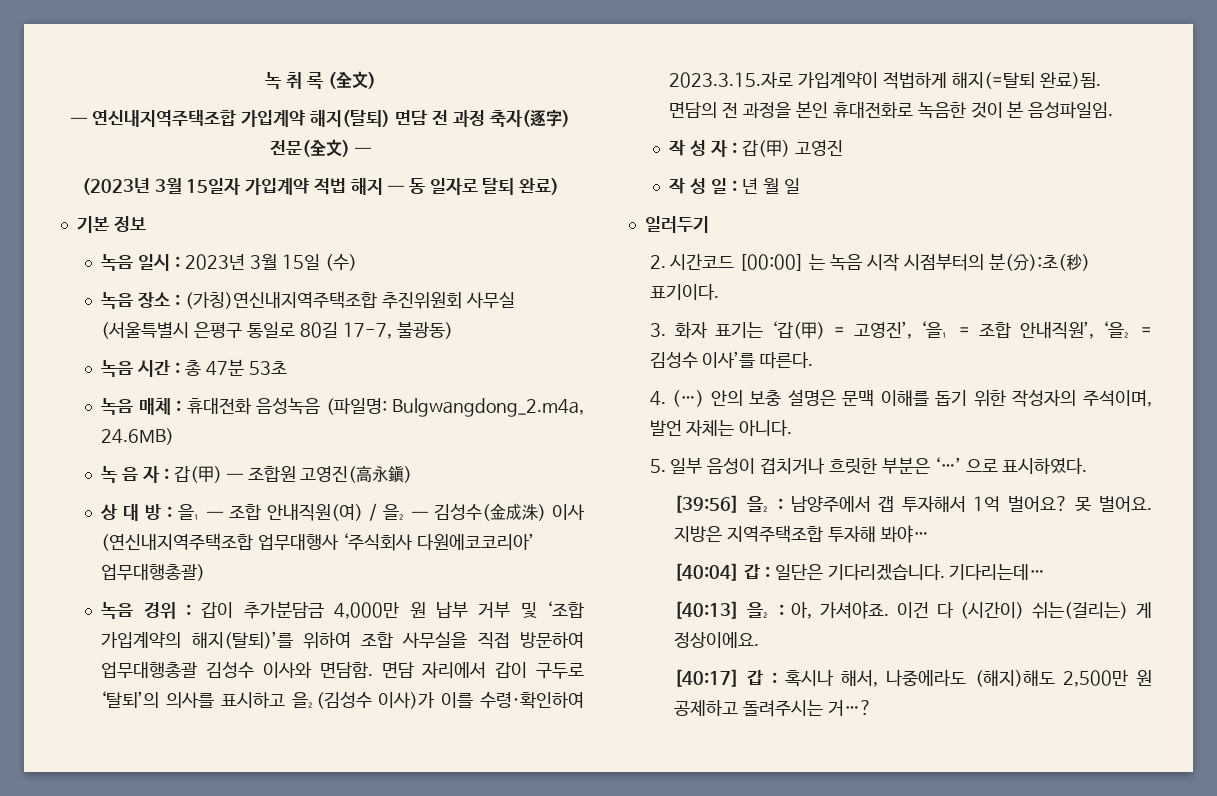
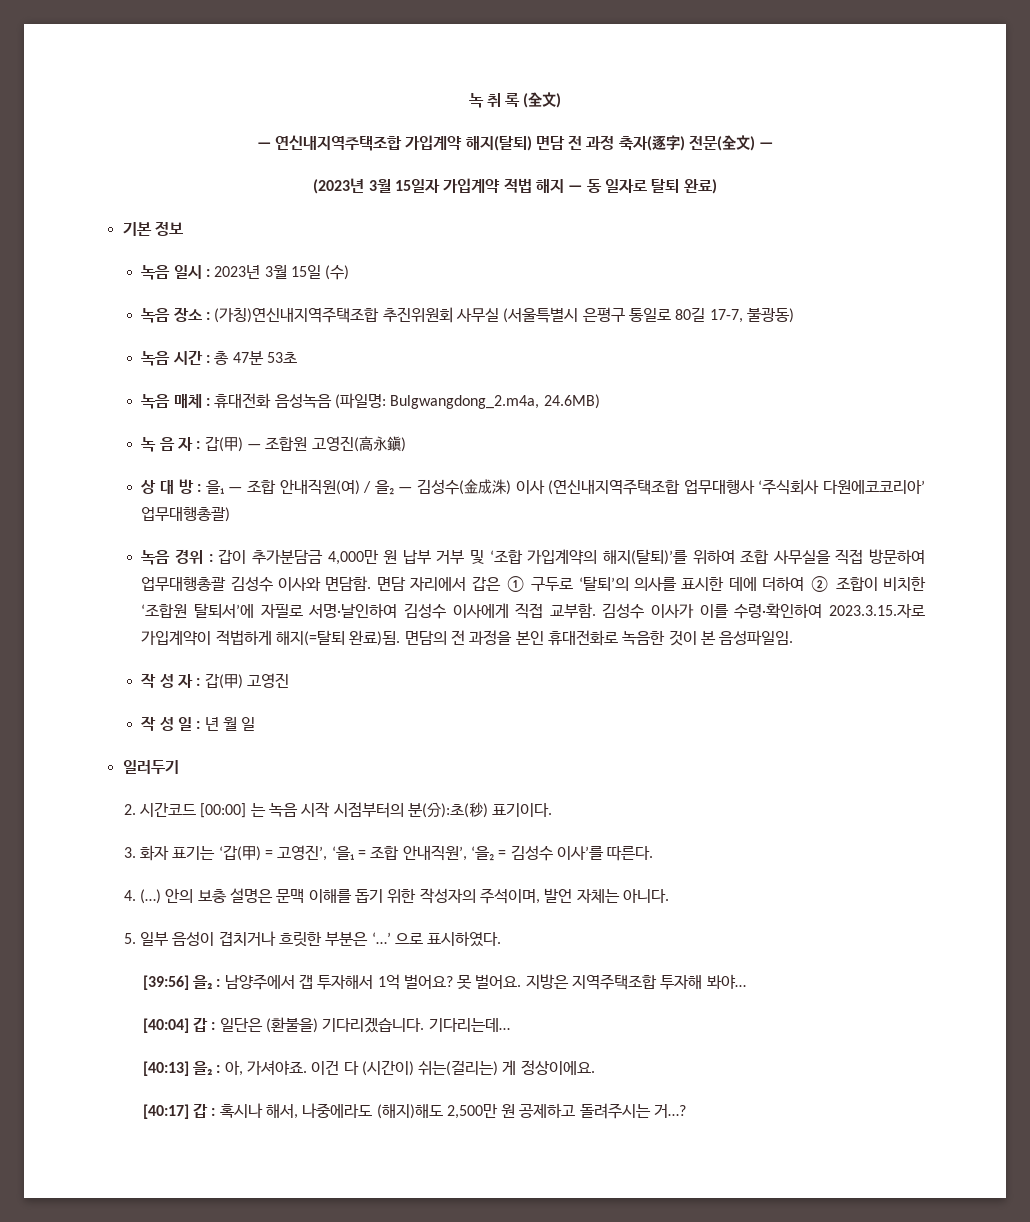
- 면담 자리에서 갑이 구두로 ‘탈퇴’의 의사를 표시하고 을₂(김성수 이사)가 이를 수령·확인하여 2023.3.15.자로 가입계약이 적법하게 해지(=탈퇴 완료)됨.
+ 면담 자리에서 갑은 ① 구두로 ‘탈퇴’의 의사를 표시한 데에 더하여 ② 조합이 비치한 ‘조합원 탈퇴서’에 자필로 서명·날인하여 김성수 이사에게 직접 교부함. 김성수 이사가 이를 수령·확인하여 2023.3.15.자로 가입계약이 적법하게 해지(=탈퇴 완료)됨.
- [40:04] 갑 : 일단은 기다리겠습니다.
+ [40:04] 갑 : 일단은 (환불을) 기다리겠습니다.

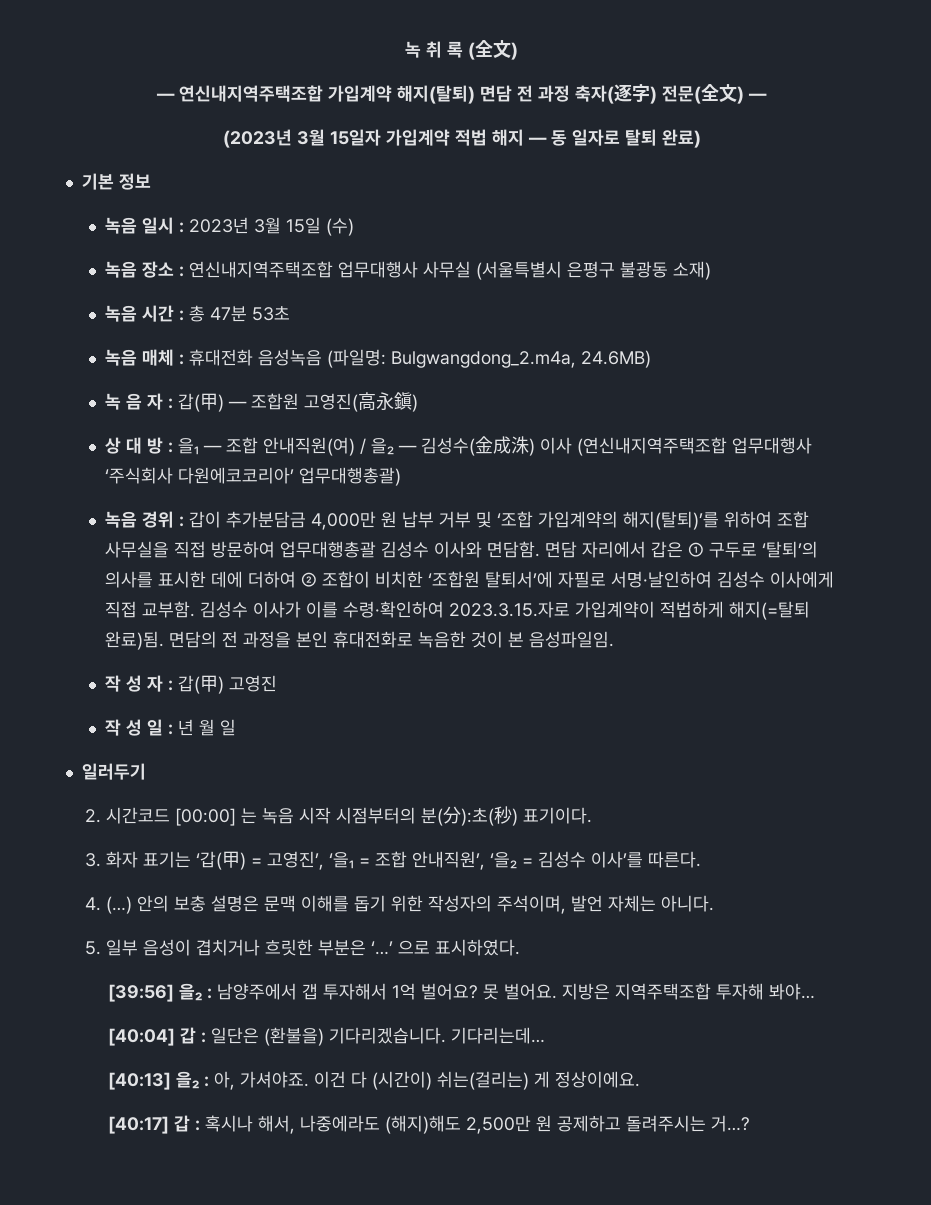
- 녹음 장소 : (가칭)연신내지역주택조합 추진위원회 사무실 (서울특별시 은평구 통일로 80길 17-7, 불광동)
+ 녹음 장소 : 연신내지역주택조합 업무대행사 사무실 (서울특별시 은평구 불광동 소재)

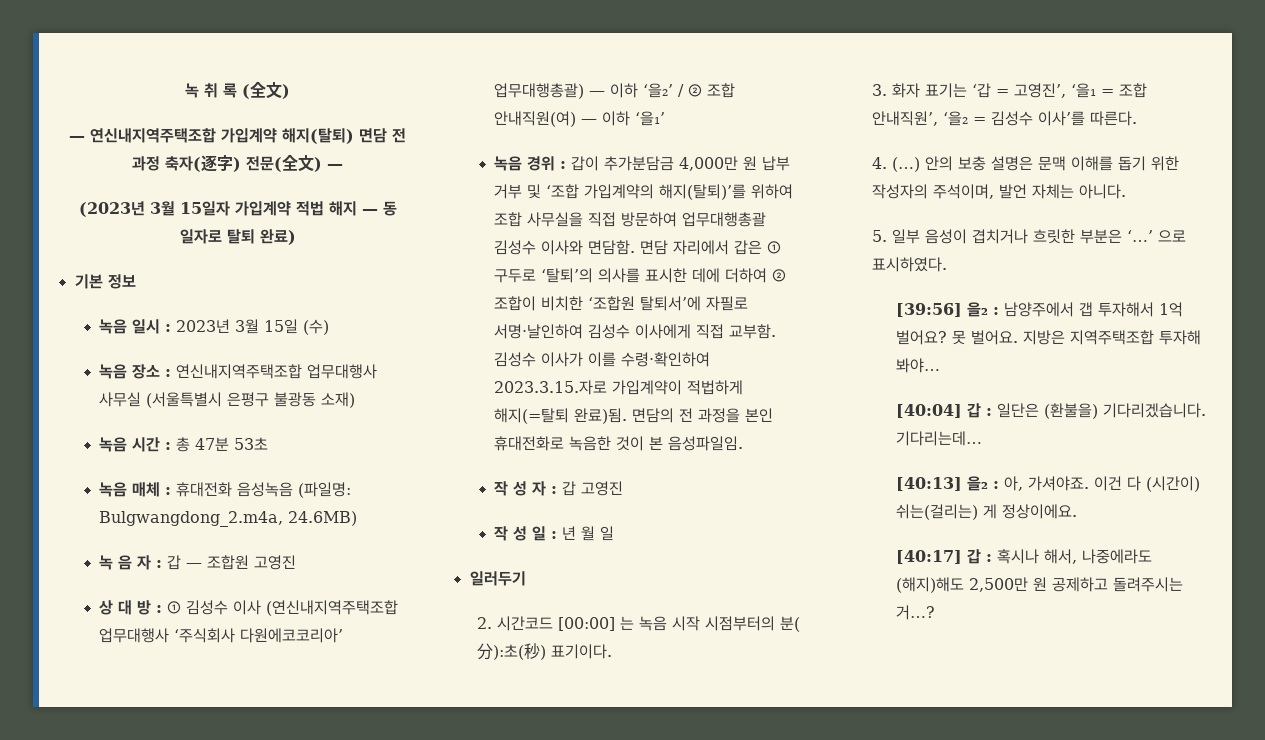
- 녹 음 자 : 갑(甲) — 조합원 고영진(高永鎭)
- 상 대 방 : 을₁ — 조합 안내직원(여) / 을₂ — 김성수(金成洙) 이사 (연신내지역주택조합 업무대행사 ‘주식회사 다원에코코리아’ 업무대행총괄)
+ 녹 음 자 : 갑 — 조합원 고영진
+ 상 대 방 : ① 김성수 이사 (연신내지역주택조합 업무대행사 ‘주식회사 다원에코코리아’ 업무대행총괄) — 이하 ‘을₂’ / ② 조합 안내직원(여) — 이하 ‘을₁’
- 작 성 자 : 갑(甲) 고영진
+ 작 성 자 : 갑 고영진
- 3. 화자 표기는 ‘갑(甲) = 고영진’, ‘을₁ = 조합 안내직원’, ‘을₂ = 김성수 이사’를 따른다.
+ 3. 화자 표기는 ‘갑 = 고영진’, ‘을₁ = 조합 안내직원’, ‘을₂ = 김성수 이사’를 따른다.

